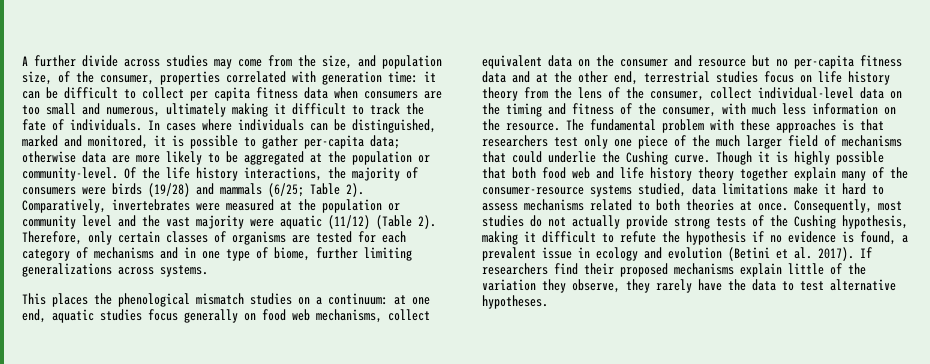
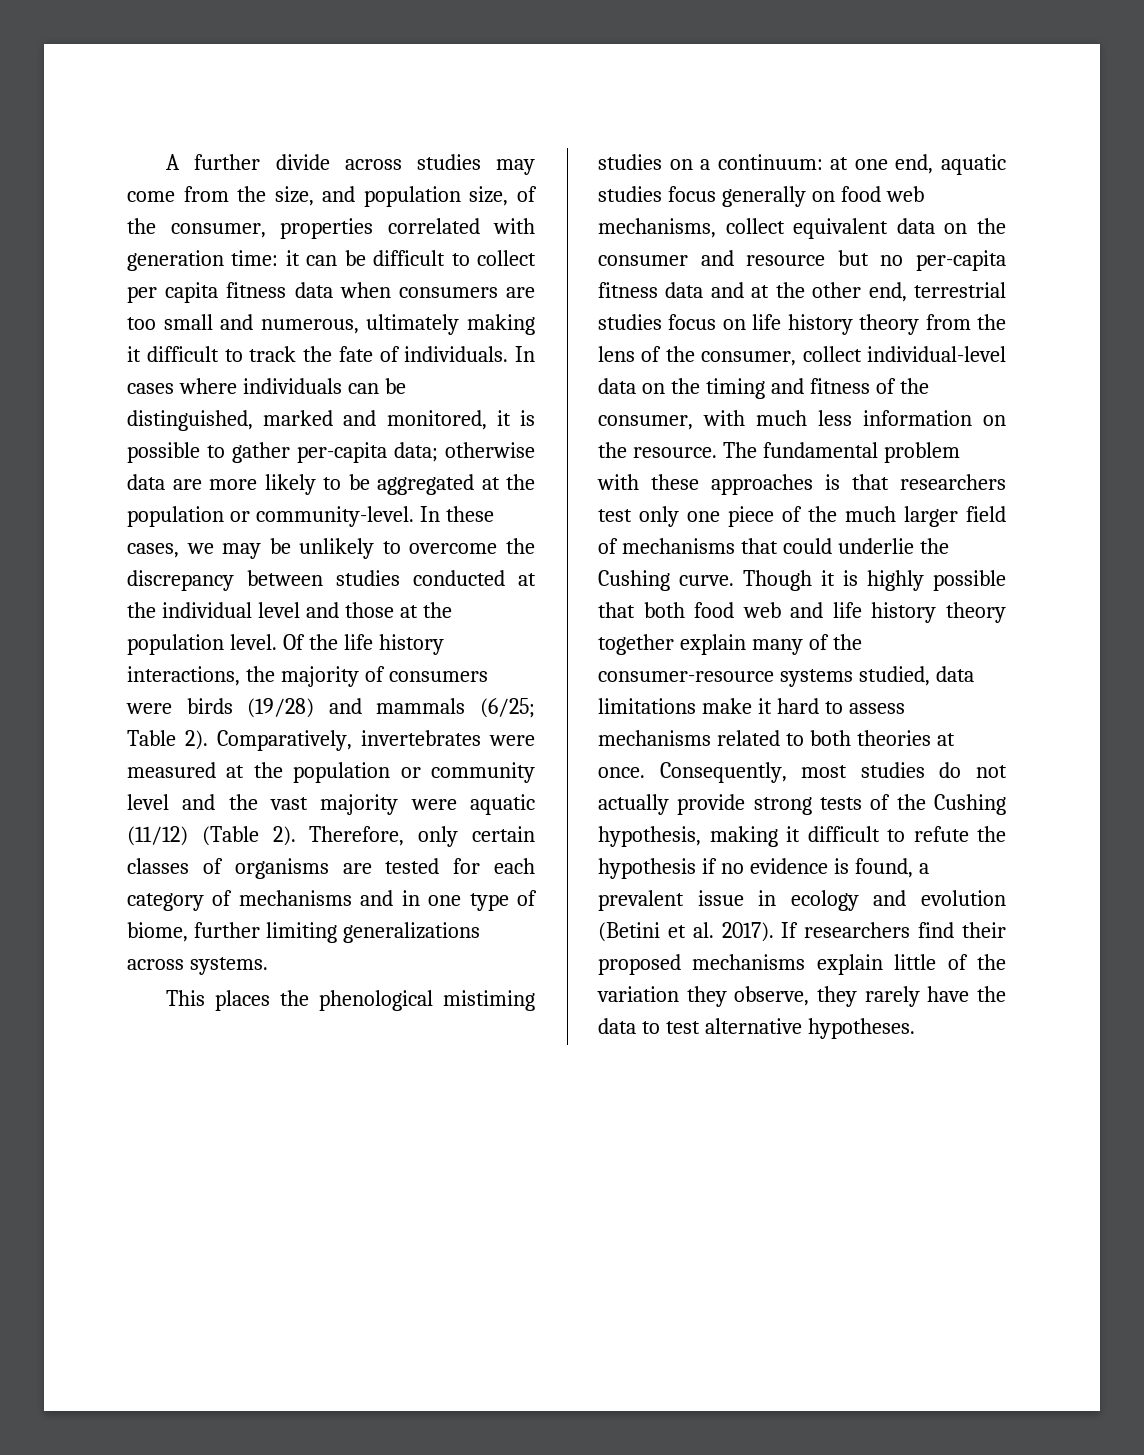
+ In these cases, we may be unlikely to overcome the discrepancy between studies conducted at the individual level and those at the population level.
- This places the phenological mismatch studies on a continuum:
+ This places the phenological mistiming studies on a continuum:

